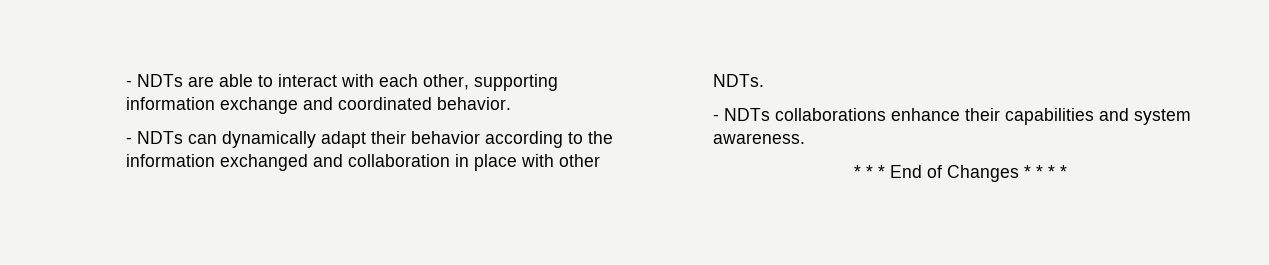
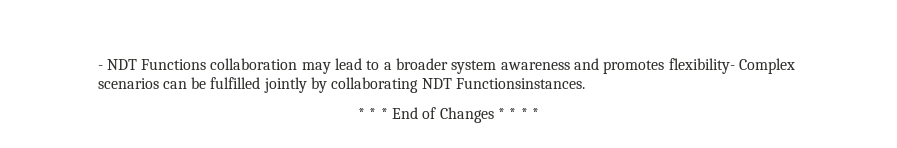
- - NDTs are able to interact with each other, supporting information exchange and coordinated behavior.
- - NDTs can dynamically adapt their behavior according to the information exchanged and collaboration in place with other NDTs.
- - NDTs collaborations enhance their capabilities and system awareness.
+ - NDT Functions collaboration may lead to a broader system awareness and promotes flexibility- Complex scenarios can be fulfilled jointly by collaborating NDT Functionsinstances.

